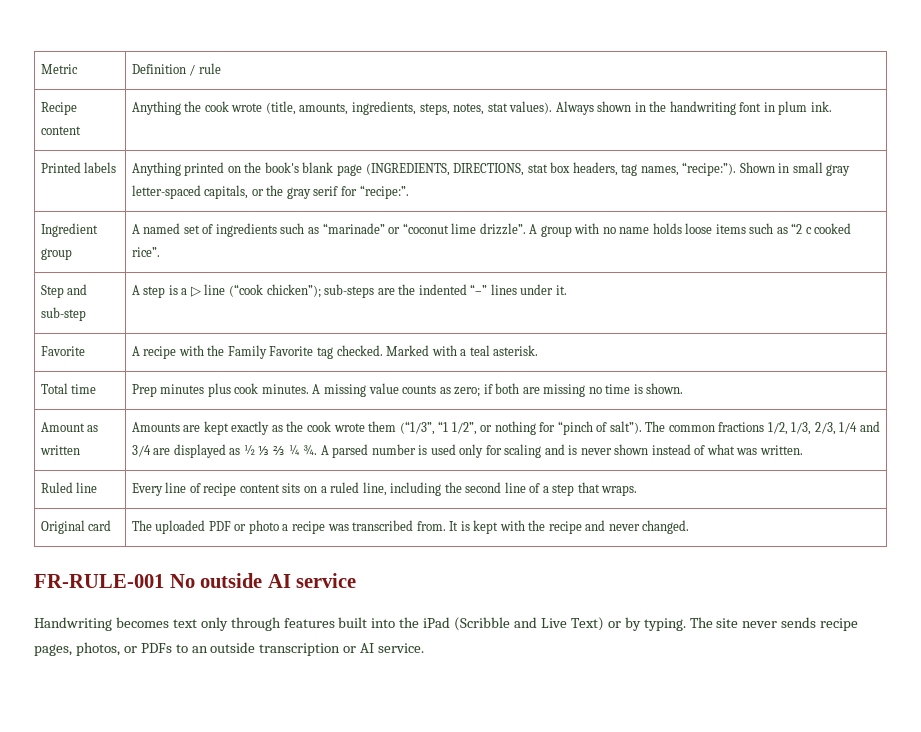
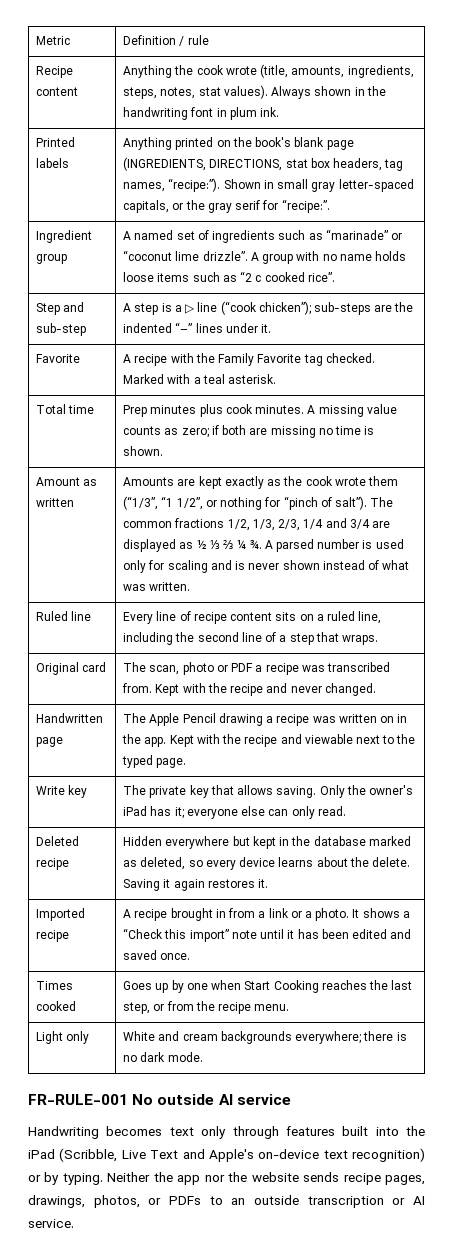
- Original card | The uploaded PDF or photo a recipe was transcribed from. It is kept with the recipe and never changed.
+ Original card | The scan, photo or PDF a recipe was transcribed from. Kept with the recipe and never changed.
+ Handwritten page | The Apple Pencil drawing a recipe was written on in the app. Kept with the recipe and viewable next to the typed page.
+ Write key | The private key that allows saving. Only the owner's iPad has it; everyone else can only read.
+ Deleted recipe | Hidden everywhere but kept in the database marked as deleted, so every device learns about the delete. Saving it again restores it.
+ Imported recipe | A recipe brought in from a link or a photo. It shows a “Check this import” note until it has been edited and saved once.
+ Times cooked | Goes up by one when Start Cooking reaches the last step, or from the recipe menu.
+ Light only | White and cream backgrounds everywhere; there is no dark mode.
- Handwriting becomes text only through features built into the iPad (Scribble and Live Text) or by typing. The site never sends recipe pages, photos, or PDFs to an outside transcription or AI service.
+ Handwriting becomes text only through features built into the iPad (Scribble, Live Text and Apple's on-device text recognition) or by typing. Neither the app nor the website sends recipe pages, drawings, photos, or PDFs to an outside transcription or AI service.

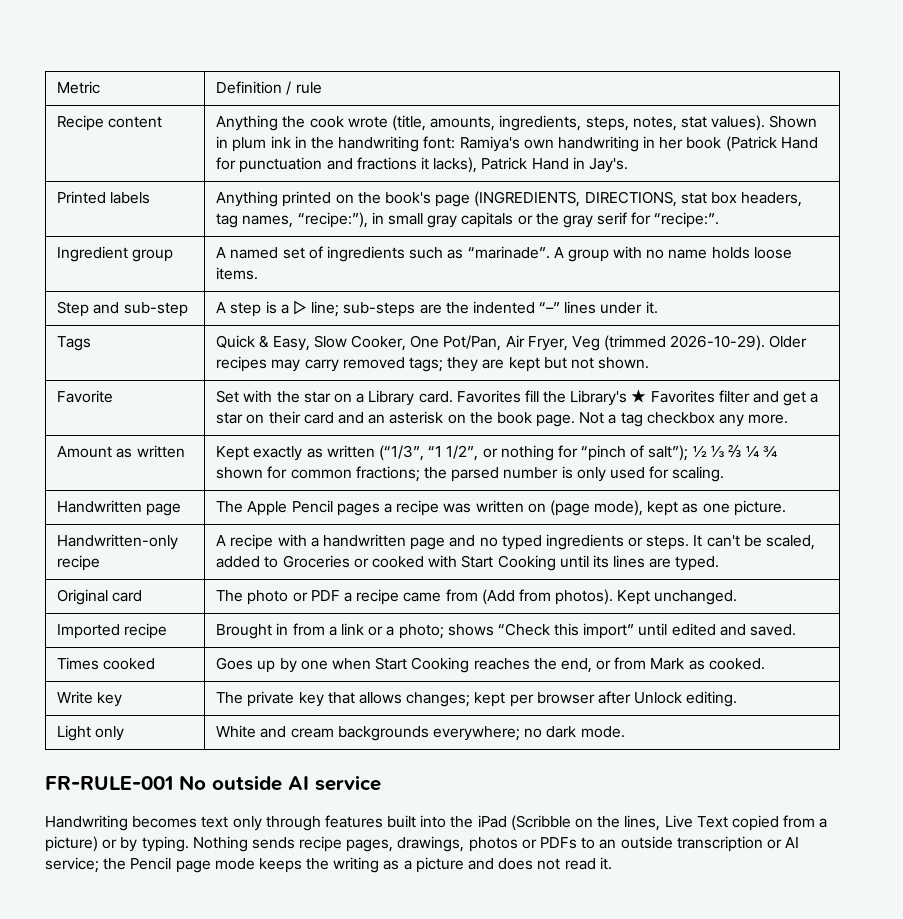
- Recipe content | Anything the cook wrote (title, amounts, ingredients, steps, notes, stat values). Always shown in the handwriting font in plum ink.
+ Recipe content | Anything the cook wrote (title, amounts, ingredients, steps, notes, stat values). Shown in plum ink in the handwriting font: Ramiya's own handwriting in her book (Patrick Hand for punctuation and fractions it lacks), Patrick Hand in Jay's.
- Printed labels | Anything printed on the book's blank page (INGREDIENTS, DIRECTIONS, stat box headers, tag names, “recipe:”). Shown in small gray letter-spaced capitals, or the gray serif for “recipe:”.
+ Printed labels | Anything printed on the book's page (INGREDIENTS, DIRECTIONS, stat box headers, tag names, “recipe:”), in small gray capitals or the gray serif for “recipe:”.
- Ingredient group | A named set of ingredients such as “marinade” or “coconut lime drizzle”. A group with no name holds loose items such as “2 c cooked rice”.
+ Ingredient group | A named set of ingredients such as “marinade”. A group with no name holds loose items.
- Step and sub-step | A step is a ▷ line (“cook chicken”); sub-steps are the indented “–” lines under it.
+ Step and sub-step | A step is a ▷ line; sub-steps are the indented “–” lines under it.
- Favorite | A recipe with the Family Favorite tag checked. Marked with a teal asterisk.
- Total time | Prep minutes plus cook minutes. A missing value counts as zero; if both are missing no time is shown.
- Amount as written | Amounts are kept exactly as the cook wrote them (“1/3”, “1 1/2”, or nothing for “pinch of salt”). The common fractions 1/2, 1/3, 2/3, 1/4 and 3/4 are displayed as ½ ⅓ ⅔ ¼ ¾. A parsed number is used only for scaling and is never shown instead of what was written.
- Ruled line | Every line of recipe content sits on a ruled line, including the second line of a step that wraps.
- Original card | The scan, photo or PDF a recipe was transcribed from. Kept with the recipe and never changed.
+ Tags | Quick & Easy, Slow Cooker, One Pot/Pan, Air Fryer, Veg (trimmed 2026-10-29). Older recipes may carry removed tags; they are kept but not shown.
+ Favorite | Set with the star on a Library card. Favorites fill the Library's ★ Favorites filter and get a star on their card and an asterisk on the book page. Not a tag checkbox any more.
+ Amount as written | Kept exactly as written (“1/3”, “1 1/2”, or nothing for “pinch of salt”); ½ ⅓ ⅔ ¼ ¾ shown for common fractions; the parsed number is only used for scaling.
- Handwritten page | The Apple Pencil drawing a recipe was written on in the app. Kept with the recipe and viewable next to the typed page.
- Write key | The private key that allows saving. Only the owner's iPad has it; everyone else can only read.
- Deleted recipe | Hidden everywhere but kept in the database marked as deleted, so every device learns about the delete. Saving it again restores it.
+ Handwritten page | The Apple Pencil pages a recipe was written on (page mode), kept as one picture.
+ Handwritten-only recipe | A recipe with a handwritten page and no typed ingredients or steps. It can't be scaled, added to Groceries or cooked with Start Cooking until its lines are typed.
+ Original card | The photo or PDF a recipe came from (Add from photos). Kept unchanged.
- Imported recipe | A recipe brought in from a link or a photo. It shows a “Check this import” note until it has been edited and saved once.
+ Imported recipe | Brought in from a link or a photo; shows “Check this import” until edited and saved.
- Times cooked | Goes up by one when Start Cooking reaches the last step, or from the recipe menu.
+ Times cooked | Goes up by one when Start Cooking reaches the end, or from Mark as cooked.
+ Write key | The private key that allows changes; kept per browser after Unlock editing.
- Light only | White and cream backgrounds everywhere; there is no dark mode.
+ Light only | White and cream backgrounds everywhere; no dark mode.
- Handwriting becomes text only through features built into the iPad (Scribble, Live Text and Apple's on-device text recognition) or by typing. Neither the app nor the website sends recipe pages, drawings, photos, or PDFs to an outside transcription or AI service.
+ Handwriting becomes text only through features built into the iPad (Scribble on the lines, Live Text copied from a picture) or by typing. Nothing sends recipe pages, drawings, photos or PDFs to an outside transcription or AI service; the Pencil page mode keeps the writing as a picture and does not read it.

